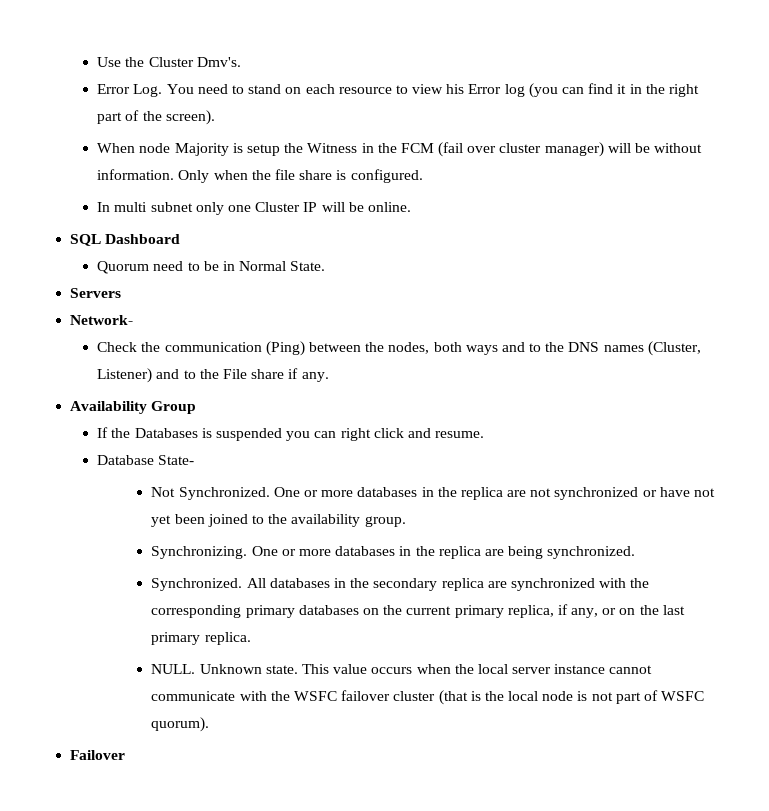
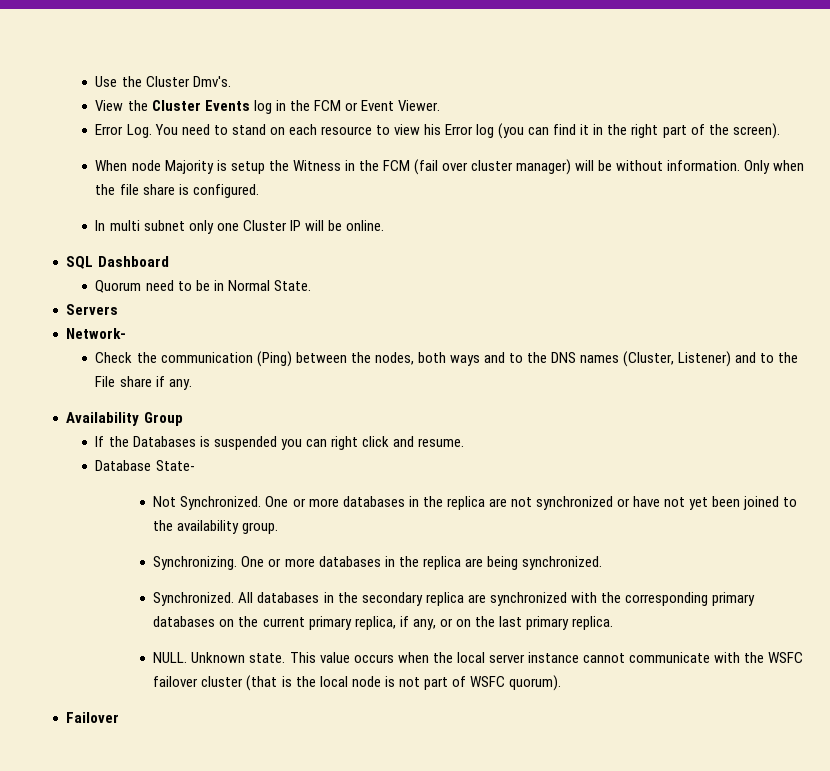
+ View the Cluster Events log in the FCM or Event Viewer.

